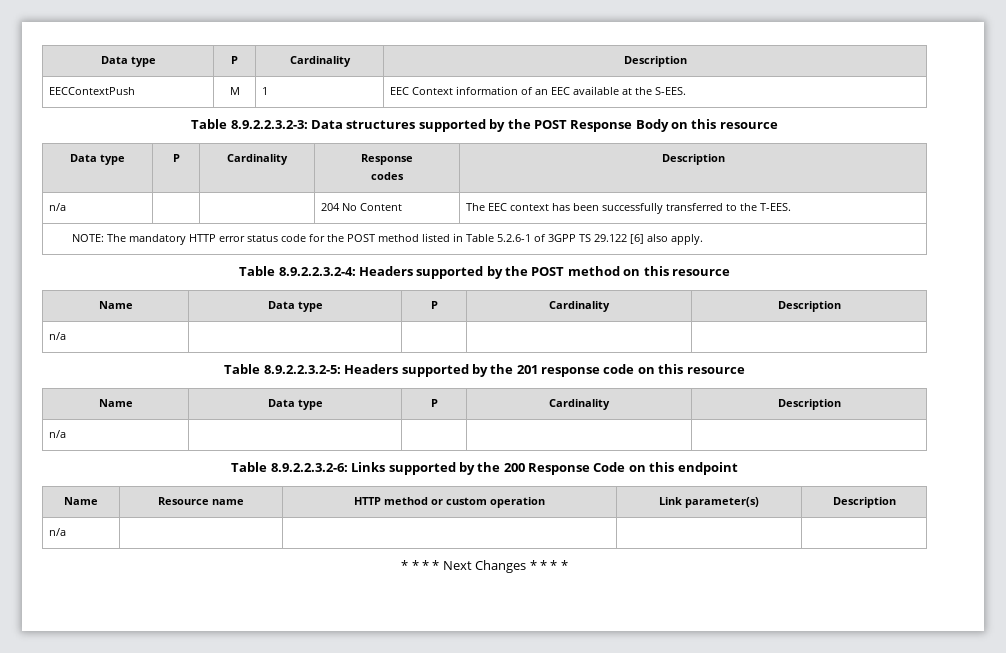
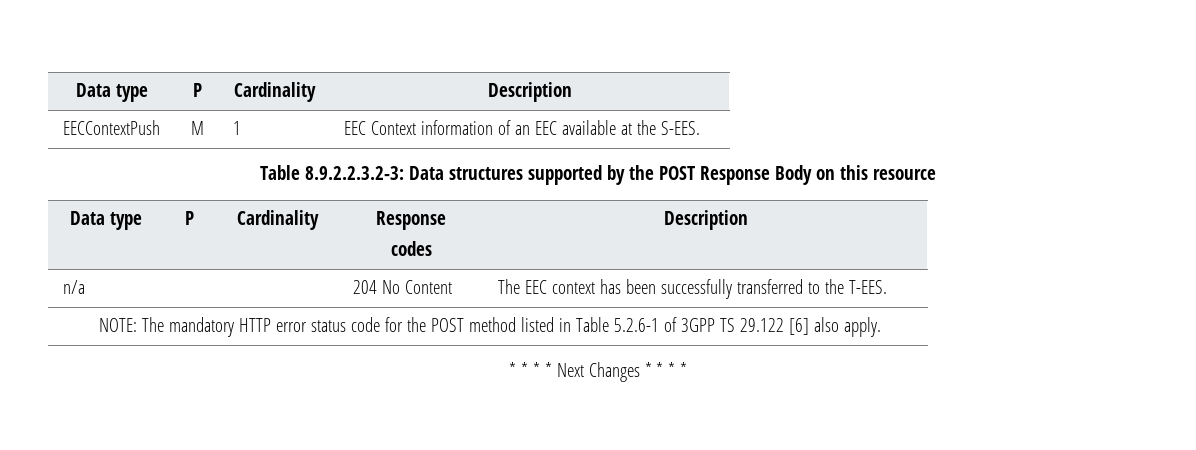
- Table 8.9.2.2.3.2-4: Headers supported by the POST method on this resource
- Name | Data type | P | Cardinality | Description
- n/a | | | |
- Table 8.9.2.2.3.2-5: Headers supported by the 201 response code on this resource
- Name | Data type | P | Cardinality | Description
- n/a | | | |
- Table 8.9.2.2.3.2-6: Links supported by the 200 Response Code on this endpoint
- Name | Resource name | HTTP method or custom operation | Link parameter(s) | Description
- n/a | | | |

